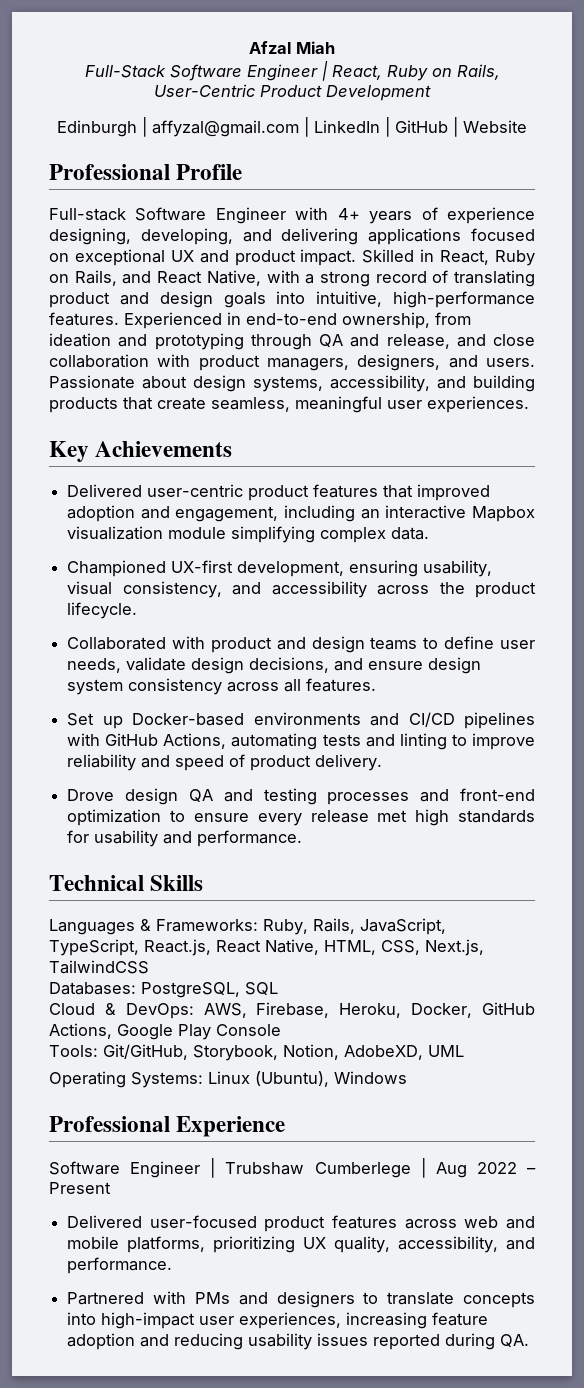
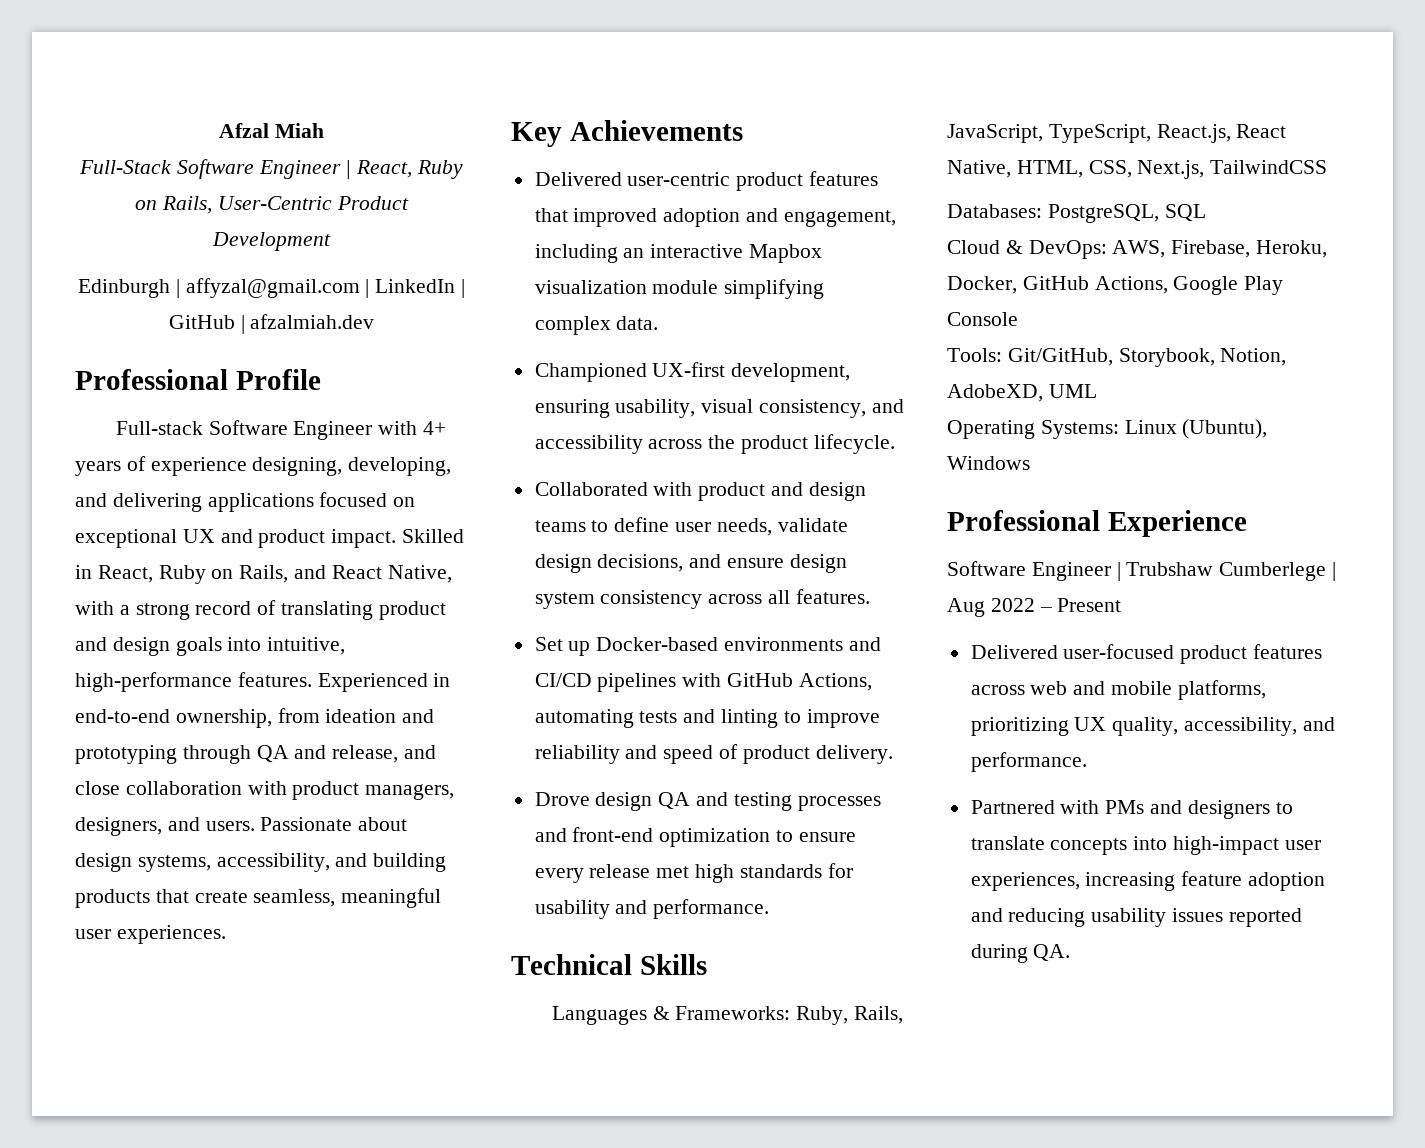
- Edinburgh | affyzal@gmail.com | LinkedIn | GitHub | Website
+ Edinburgh | affyzal@gmail.com | LinkedIn | GitHub | afzalmiah.dev

